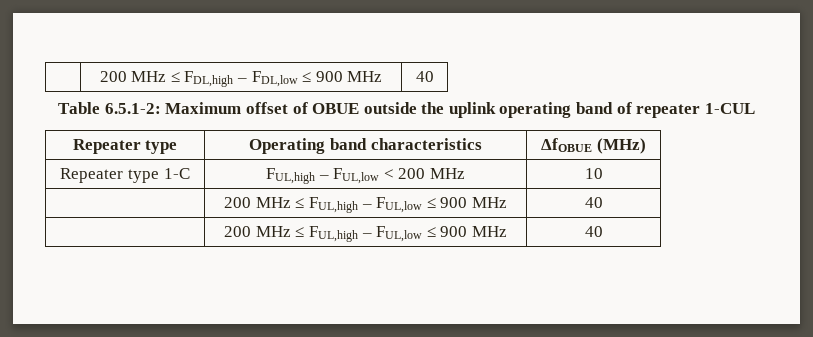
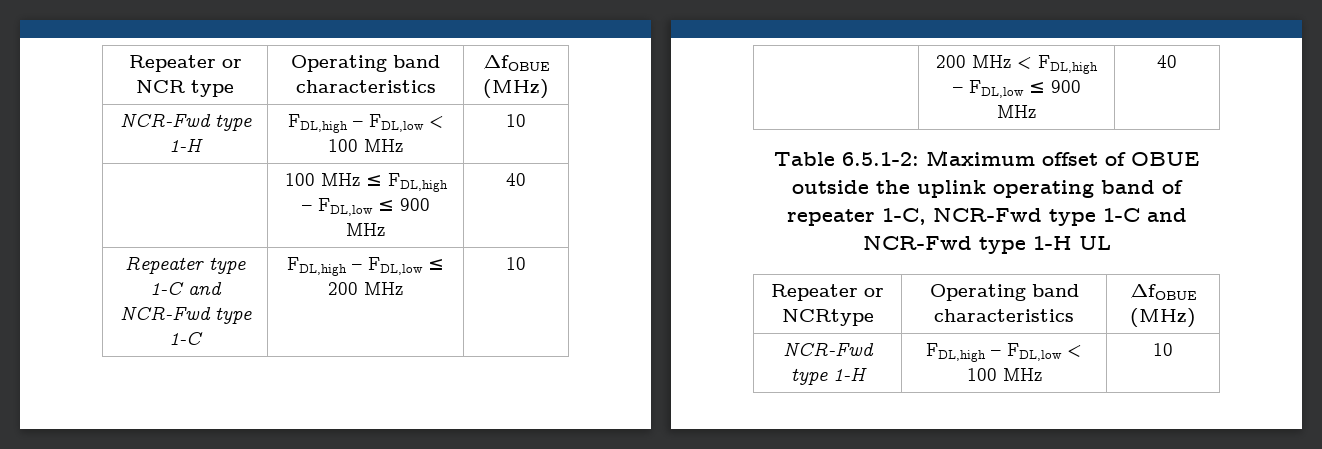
- | 200 MHz ≤ FDL,high – FDL,low ≤ 900 MHz | 40
+ Repeater or NCR type | Operating band characteristics | ΔfOBUE (MHz)
+ NCR-Fwd type 1-H | FDL,high – FDL,low < 100 MHz | 10
+ | 100 MHz ≤ FDL,high – FDL,low ≤ 900 MHz | 40
+ Repeater type 1-C and NCR-Fwd type 1-C | FDL,high – FDL,low ≤ 200 MHz | 10
+ | 200 MHz < FDL,high – FDL,low ≤ 900 MHz | 40
- Table 6.5.1-2: Maximum offset of OBUE outside the uplink operating band of repeater 1-CUL
- Repeater type | Operating band characteristics | ΔfOBUE (MHz)
- Repeater type 1-C | FUL,high – FUL,low < 200 MHz | 10
- | 200 MHz ≤ FUL,high – FUL,low ≤ 900 MHz | 40
- | 200 MHz ≤ FUL,high – FUL,low ≤ 900 MHz | 40
+ Table 6.5.1-2: Maximum offset of OBUE outside the uplink operating band of repeater 1-C, NCR-Fwd type 1-C and NCR-Fwd type 1-H UL
+ Repeater or NCRtype | Operating band characteristics | ΔfOBUE (MHz)
+ NCR-Fwd type 1-H | FDL,high – FDL,low < 100 MHz | 10

